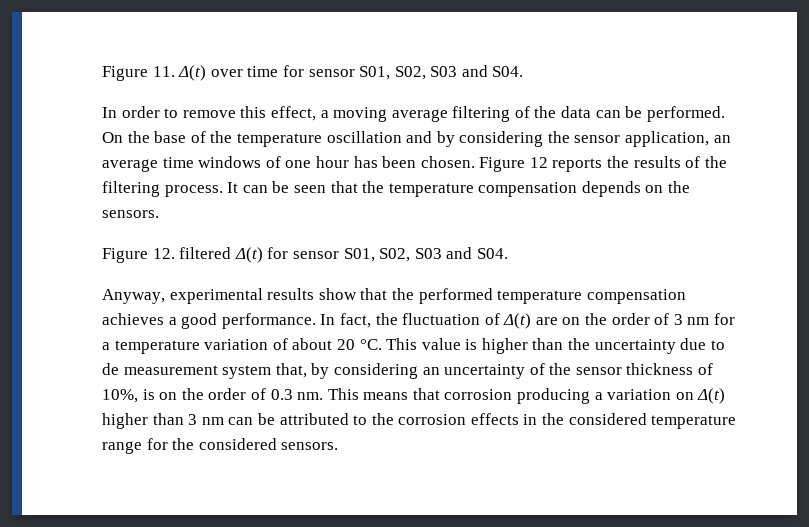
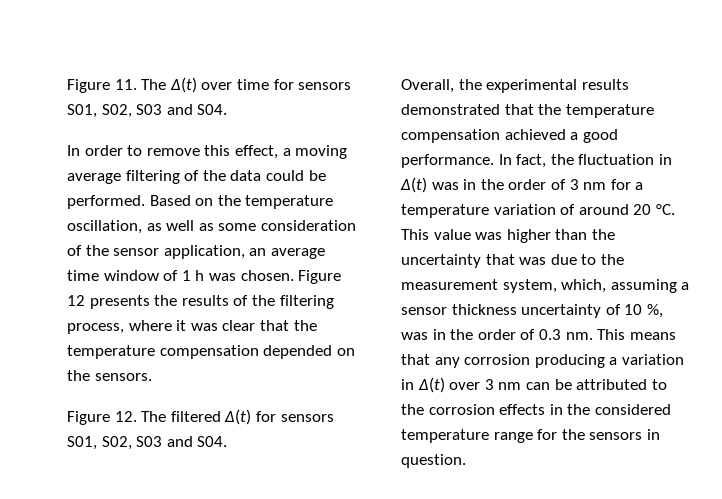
- Figure 11. Δ(t) over time for sensor S01, S02, S03 and S04.
+ Figure 11. The Δ(t) over time for sensors S01, S02, S03 and S04.
- In order to remove this effect, a moving average filtering of the data can be performed.
+ In order to remove this effect, a moving average filtering of the data could be performed.
- On the base of the temperature oscillation and by considering the sensor application, an average time windows of one hour has been chosen.
+ Based on the temperature oscillation, as well as some consideration of the sensor application, an average time window of 1 h was chosen.
- Figure 12 reports the results of the filtering process. It can be seen that the temperature compensation depends on the sensors.
+ Figure 12 presents the results of the filtering process, where it was clear that the temperature compensation depended on the sensors.
- Figure 12. filtered Δ(t) for sensor S01, S02, S03 and S04.
- Anyway, experimental results show that the performed temperature compensation achieves a good performance.
+ Figure 12. The filtered Δ(t) for sensors S01, S02, S03 and S04.
+ Overall, the experimental results demonstrated that the temperature compensation achieved a good performance.
- In fact, the fluctuation of Δ(t) are on the order of 3 nm for a temperature variation of about 20 °C.
+ In fact, the fluctuation in Δ(t) was in the order of 3 nm for a temperature variation of around 20 °C.
- This value is higher than the uncertainty due to de measurement system that, by considering an uncertainty of the sensor thickness of 10%, is on the order of 0.3 nm.
+ This value was higher than the uncertainty that was due to the measurement system, which, assuming a sensor thickness uncertainty of 10 %, was in the order of 0.3 nm.
- This means that corrosion producing a variation on Δ(t) higher than 3 nm can be attributed to the corrosion effects in the considered temperature range for the considered sensors.
+ This means that any corrosion producing a variation in Δ(t) over 3 nm can be attributed to the corrosion effects in the considered temperature range for the sensors in question.

